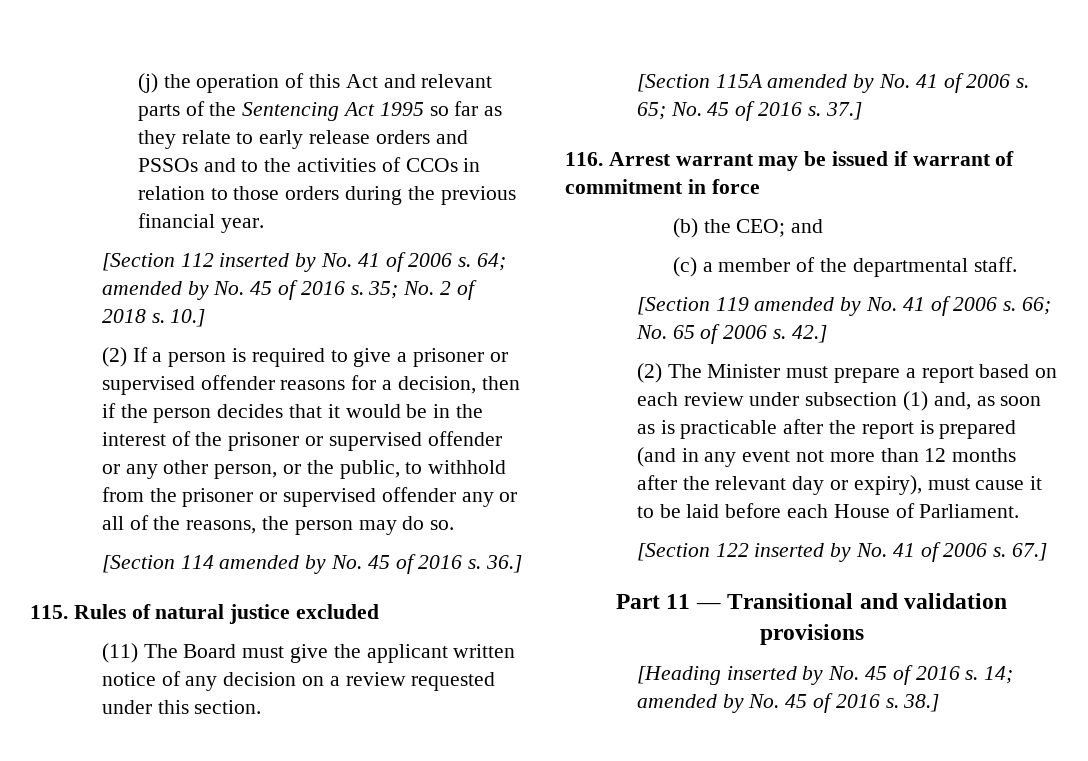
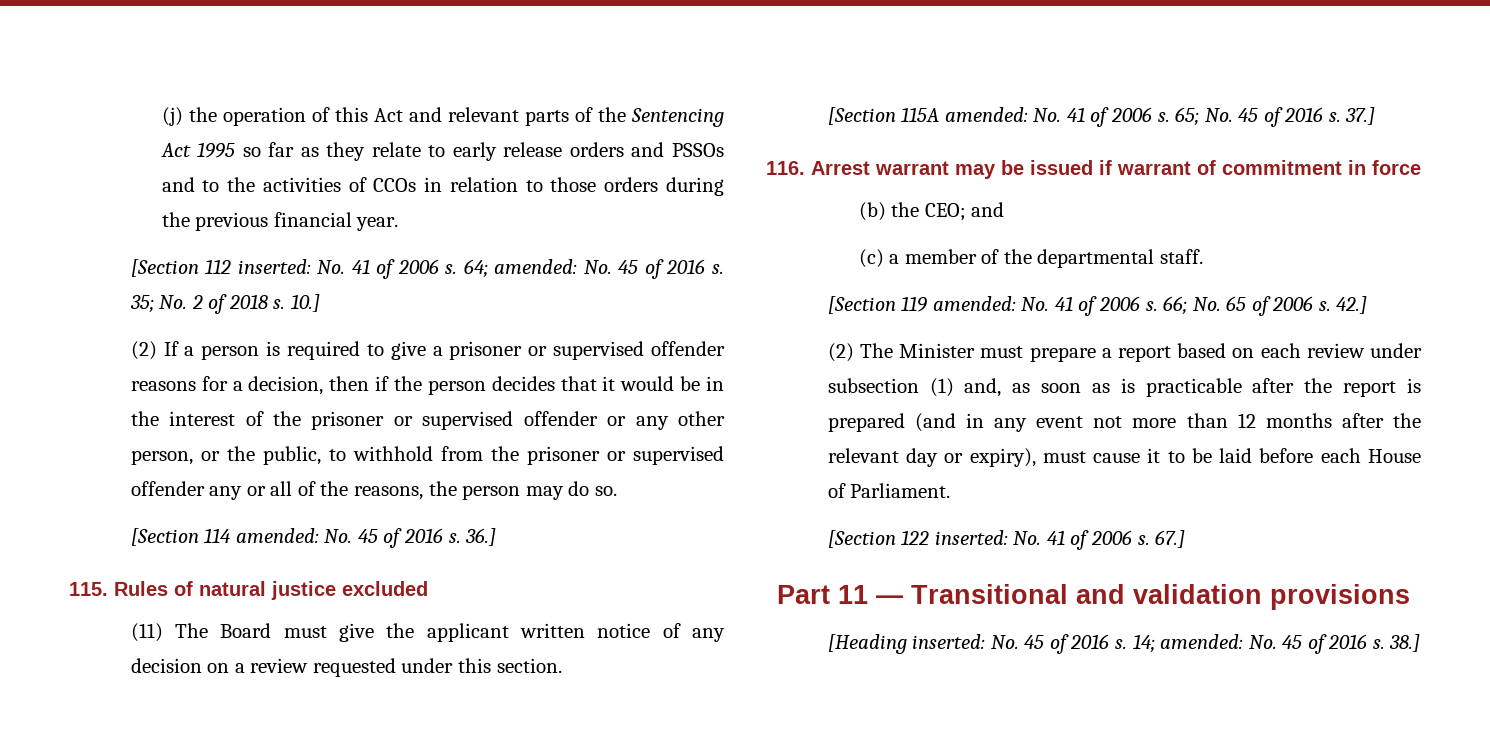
- [Section 112 inserted by No. 41 of 2006 s.
+ [Section 112 inserted: No. 41 of 2006 s.
- 64; amended by No. 45 of 2016 s.
+ 64; amended: No. 45 of 2016 s.
- [Section 114 amended by No. 45 of 2016 s.
+ [Section 114 amended: No. 45 of 2016 s.
- [Section 115A amended by No. 41 of 2006 s.
+ [Section 115A amended: No. 41 of 2006 s.
- [Section 119 amended by No. 41 of 2006 s.
+ [Section 119 amended: No. 41 of 2006 s.
- [Section 122 inserted by No. 41 of 2006 s.
+ [Section 122 inserted: No. 41 of 2006 s.
- [Heading inserted by No. 45 of 2016 s.
+ [Heading inserted: No. 45 of 2016 s.
- 14; amended by No. 45 of 2016 s.
+ 14; amended: No. 45 of 2016 s.

